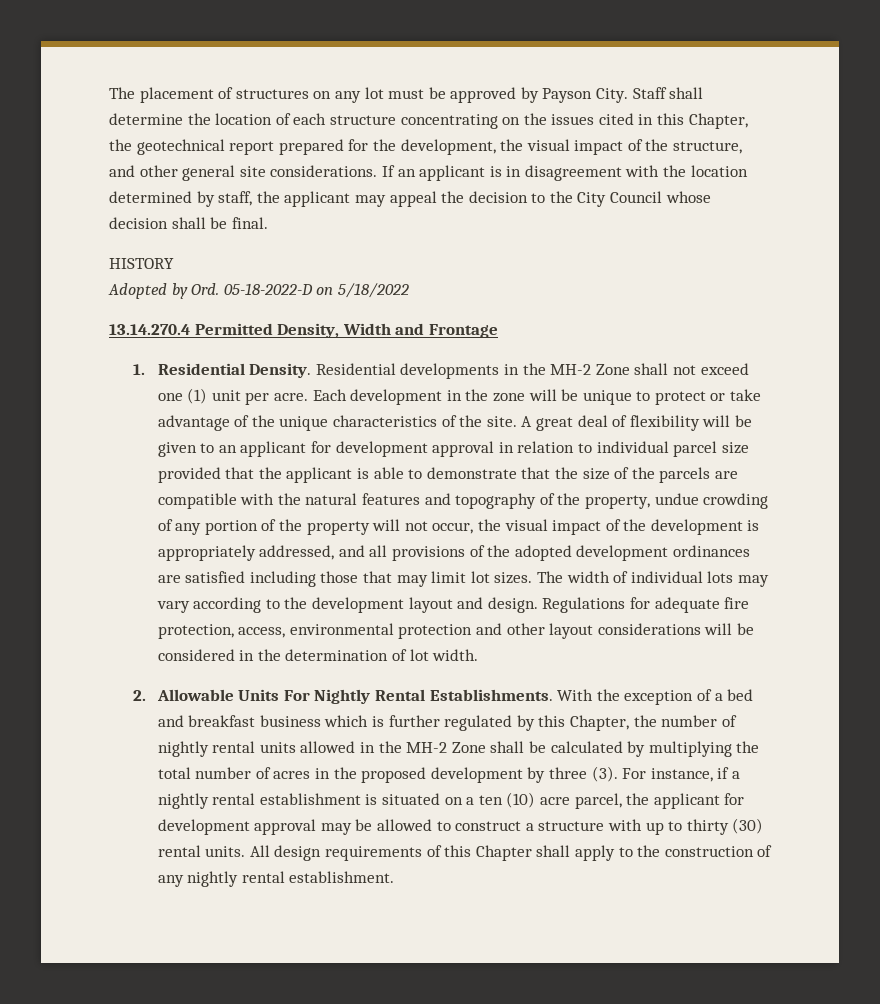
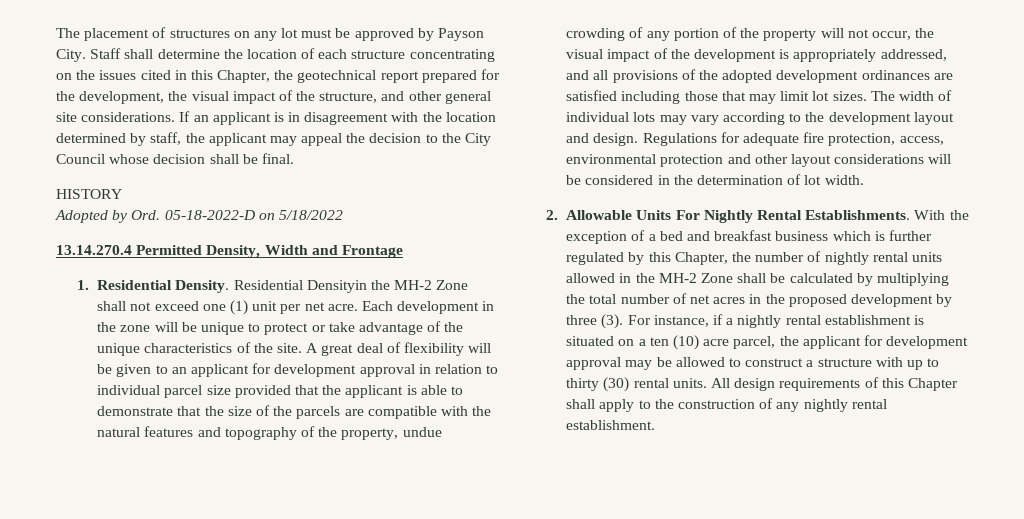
- Residential developments in the MH-2 Zone shall not exceed one (1) unit per acre.
+ Residential Densityin the MH-2 Zone shall not exceed one (1) unit per net acre.
- With the exception of a bed and breakfast business which is further regulated by this Chapter, the number of nightly rental units allowed in the MH-2 Zone shall be calculated by multiplying the total number of acres in the proposed development by three (3).
+ With the exception of a bed and breakfast business which is further regulated by this Chapter, the number of nightly rental units allowed in the MH-2 Zone shall be calculated by multiplying the total number of net acres in the proposed development by three (3).

